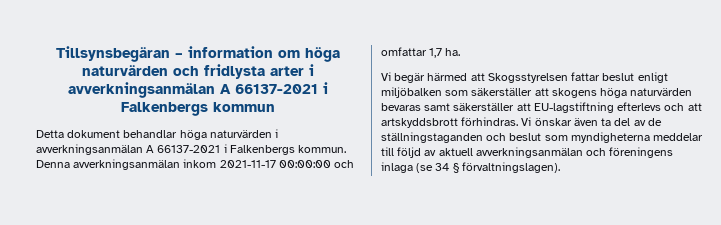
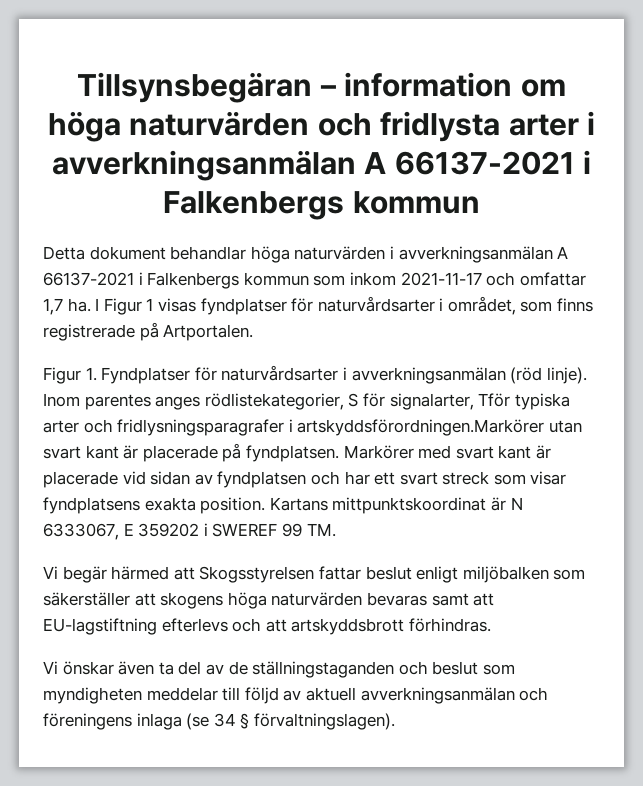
- Detta dokument behandlar höga naturvärden i avverkningsanmälan A 66137-2021 i Falkenbergs kommun. Denna avverkningsanmälan inkom 2021-11-17 00:00:00 och omfattar 1,7 ha.
+ Detta dokument behandlar höga naturvärden i avverkningsanmälan A 66137-2021 i Falkenbergs kommun som inkom 2021-11-17 och omfattar 1,7 ha. I Figur 1 visas fyndplatser för naturvårdsarter i området, som finns registrerade på Artportalen.
+ Figur 1. Fyndplatser för naturvårdsarter i avverkningsanmälan (röd linje). Inom parentes anges rödlistekategorier, S för signalarter, Tför typiska arter och fridlysningsparagrafer i artskyddsförordningen.Markörer utan svart kant är placerade på fyndplatsen. Markörer med svart kant är placerade vid sidan av fyndplatsen och har ett svart streck som visar fyndplatsens exakta position. Kartans mittpunktskoordinat är N 6333067, E 359202 i SWEREF 99 TM.
- Vi begär härmed att Skogsstyrelsen fattar beslut enligt miljöbalken som säkerställer att skogens höga naturvärden bevaras samt säkerställer att EU-lagstiftning efterlevs och att artskyddsbrott förhindras. Vi önskar även ta del av de ställningstaganden och beslut som myndigheterna meddelar till följd av aktuell avverkningsanmälan och föreningens inlaga (se 34 § förvaltningslagen).
+ Vi begär härmed att Skogsstyrelsen fattar beslut enligt miljöbalken som säkerställer att skogens höga naturvärden bevaras samt att EU-lagstiftning efterlevs och att artskyddsbrott förhindras.
+ Vi önskar även ta del av de ställningstaganden och beslut som myndigheten meddelar till följd av aktuell avverkningsanmälan och föreningens inlaga (se 34 § förvaltningslagen).

